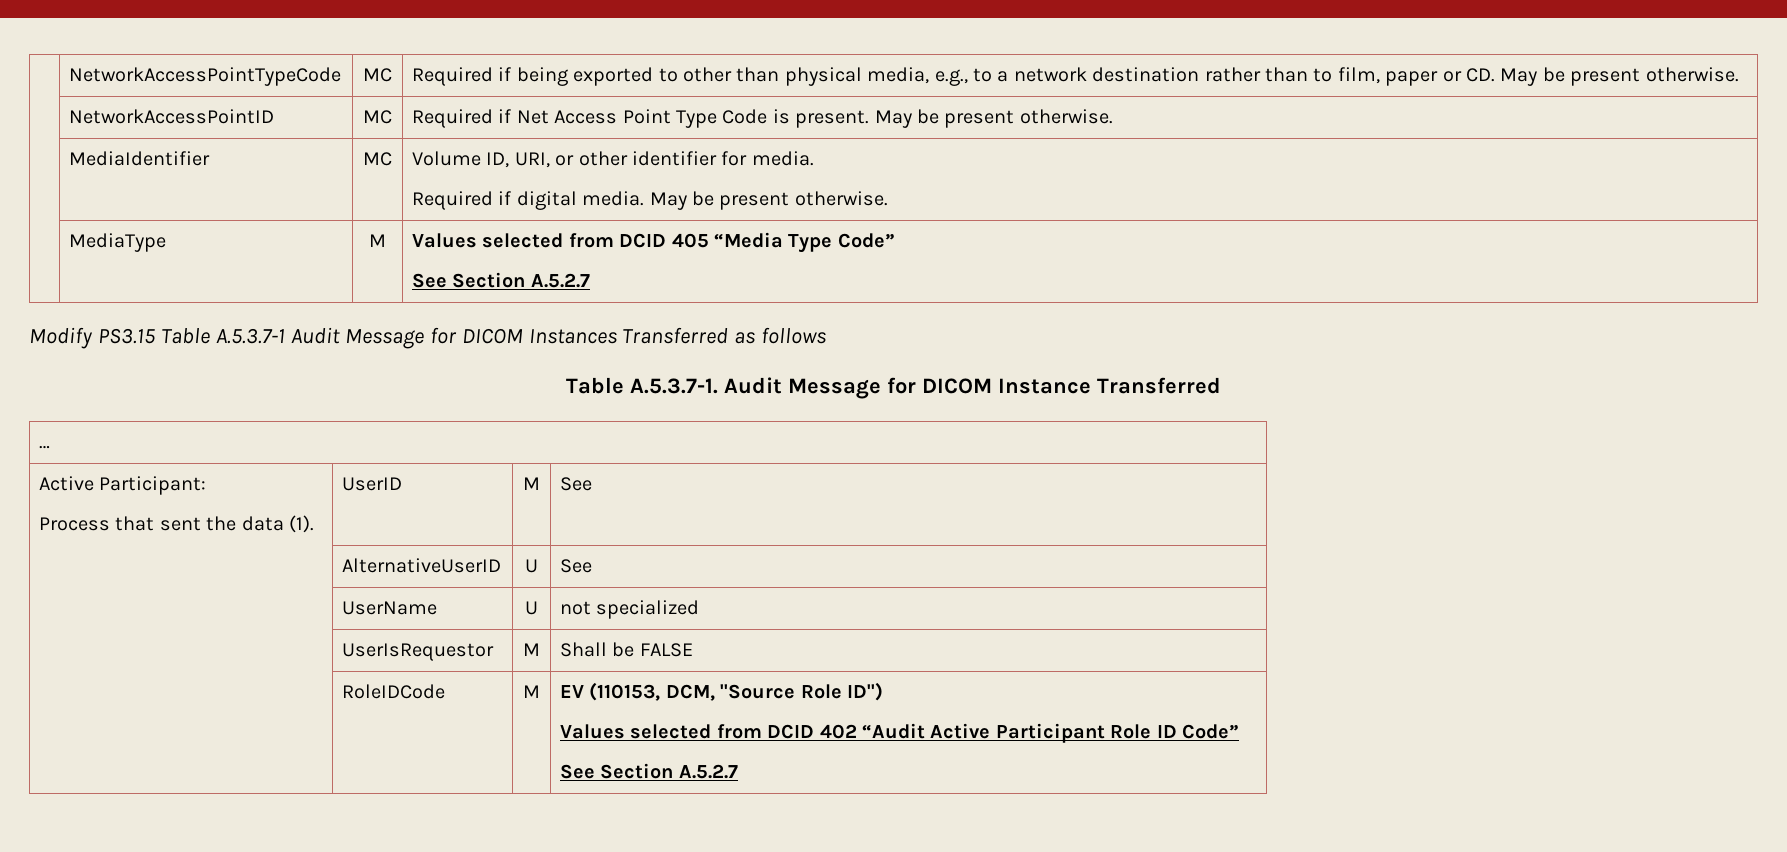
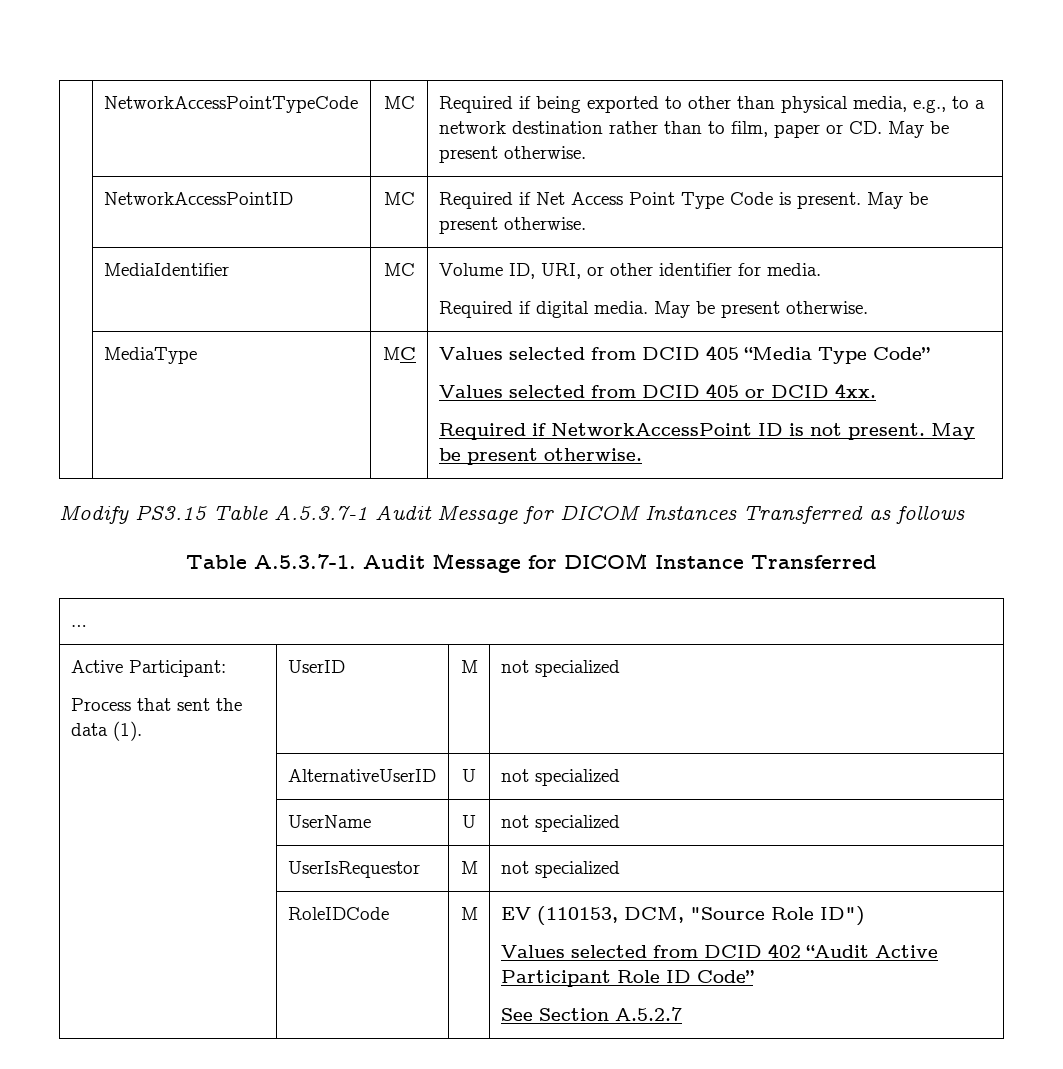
- | MediaType | M | Values selected from DCID 405 “Media Type Code”
- See Section A.5.2.7
+ | MediaType | MC | Values selected from DCID 405 “Media Type Code”
+ Values selected from DCID 405 or DCID 4xx.
+ Required if NetworkAccessPoint ID is not present. May be present otherwise.
  Active Participant:
- Process that sent the data (1). | UserID | M | See
+ Process that sent the data (1). | UserID | M | not specialized
- | AlternativeUserID | U | See
+ | AlternativeUserID | U | not specialized
- | UserIsRequestor | M | Shall be FALSE
+ | UserIsRequestor | M | not specialized

